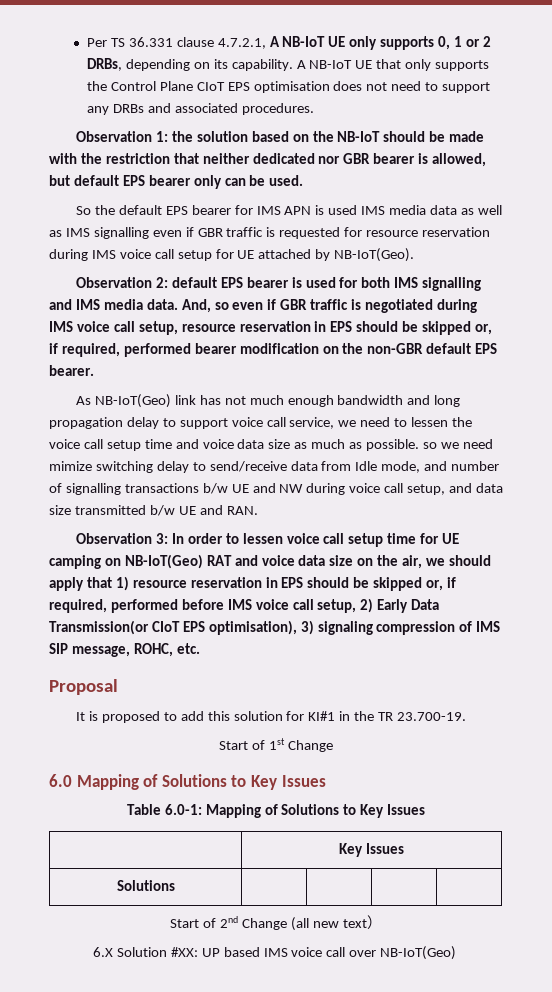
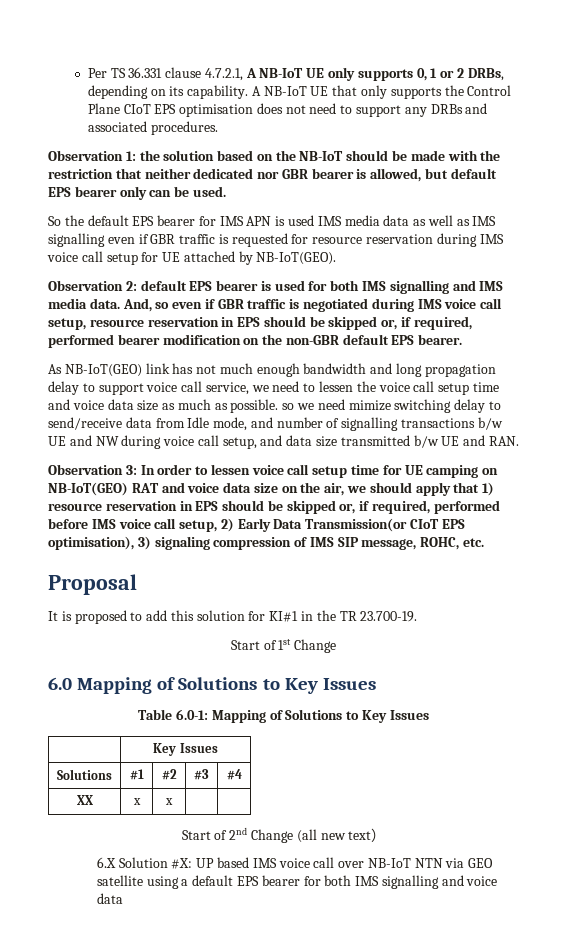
- So the default EPS bearer for IMS APN is used IMS media data as well as IMS signalling even if GBR traffic is requested for resource reservation during IMS voice call setup for UE attached by NB-IoT(Geo).
+ So the default EPS bearer for IMS APN is used IMS media data as well as IMS signalling even if GBR traffic is requested for resource reservation during IMS voice call setup for UE attached by NB-IoT(GEO).
- As NB-IoT(Geo) link has not much enough bandwidth and long propagation delay to support voice call service, we need to lessen the voice call setup time and voice data size as much as possible. so we need mimize switching delay to send/receive data from Idle mode, and number of signalling transactions b/w UE and NW during voice call setup, and data size transmitted b/w UE and RAN.
+ As NB-IoT(GEO) link has not much enough bandwidth and long propagation delay to support voice call service, we need to lessen the voice call setup time and voice data size as much as possible. so we need mimize switching delay to send/receive data from Idle mode, and number of signalling transactions b/w UE and NW during voice call setup, and data size transmitted b/w UE and RAN.
- Observation 3: In order to lessen voice call setup time for UE camping on NB-IoT(Geo) RAT and voice data size on the air, we should apply that 1) resource reservation in EPS should be skipped or, if required, performed before IMS voice call setup, 2) Early Data Transmission(or CIoT EPS optimisation), 3) signaling compression of IMS SIP message, ROHC, etc.
+ Observation 3: In order to lessen voice call setup time for UE camping on NB-IoT(GEO) RAT and voice data size on the air, we should apply that 1) resource reservation in EPS should be skipped or, if required, performed before IMS voice call setup, 2) Early Data Transmission(or CIoT EPS optimisation), 3) signaling compression of IMS SIP message, ROHC, etc.
- Solutions | | | |
+ Solutions | #1 | #2 | #3 | #4
+ XX | x | x | |
- 6.X Solution #XX: UP based IMS voice call over NB-IoT(Geo)
+ 6.X Solution #X: UP based IMS voice call over NB-IoT NTN via GEO satellite using a default EPS bearer for both IMS signalling and voice data

